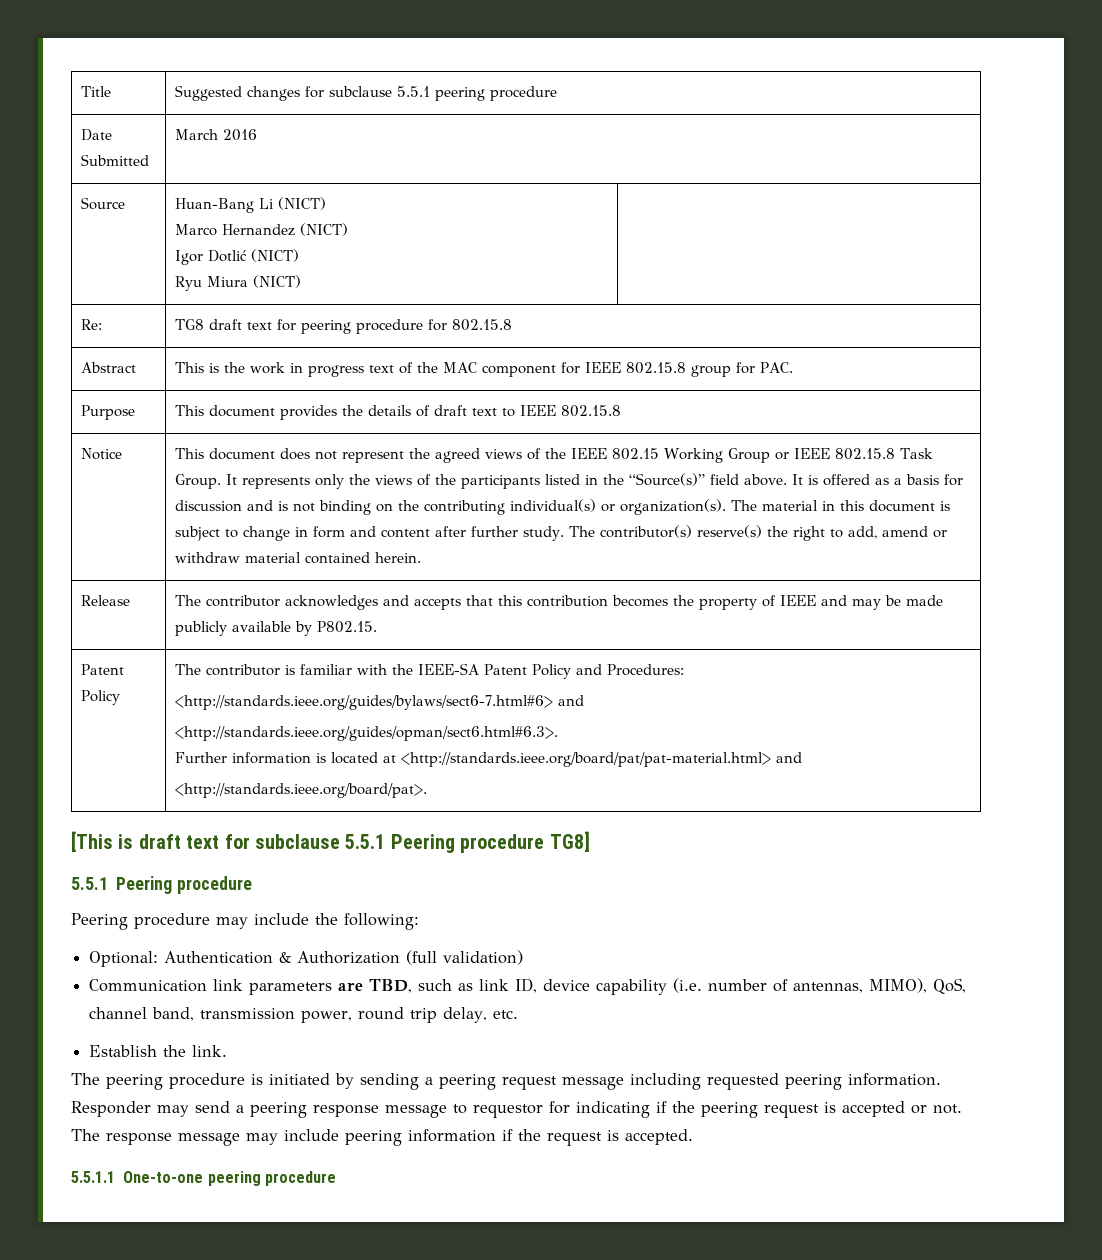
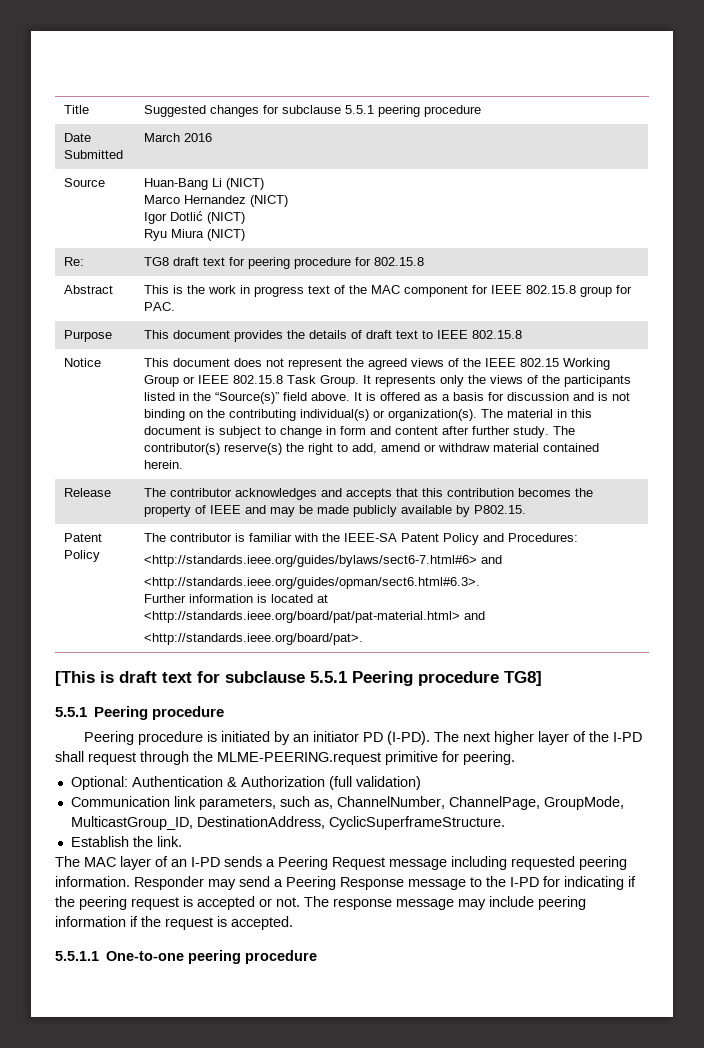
- Peering procedure may include the following:
+ Peering procedure is initiated by an initiator PD (I-PD). The next higher layer of the I-PD shall request through the MLME-PEERING.request primitive for peering.
- Communication link parameters are TBD, such as link ID, device capability (i.e. number of antennas, MIMO), QoS, channel band, transmission power, round trip delay, etc.
+ Communication link parameters, such as, ChannelNumber, ChannelPage, GroupMode, MulticastGroup_ID, DestinationAddress, CyclicSuperframeStructure.
  Establish the link.
- The peering procedure is initiated by sending a peering request message including requested peering information.
+ The MAC layer of an I-PD sends a Peering Request message including requested peering information.
- Responder may send a peering response message to requestor for indicating if the peering request is accepted or not.
+ Responder may send a Peering Response message to the I-PD for indicating if the peering request is accepted or not.

